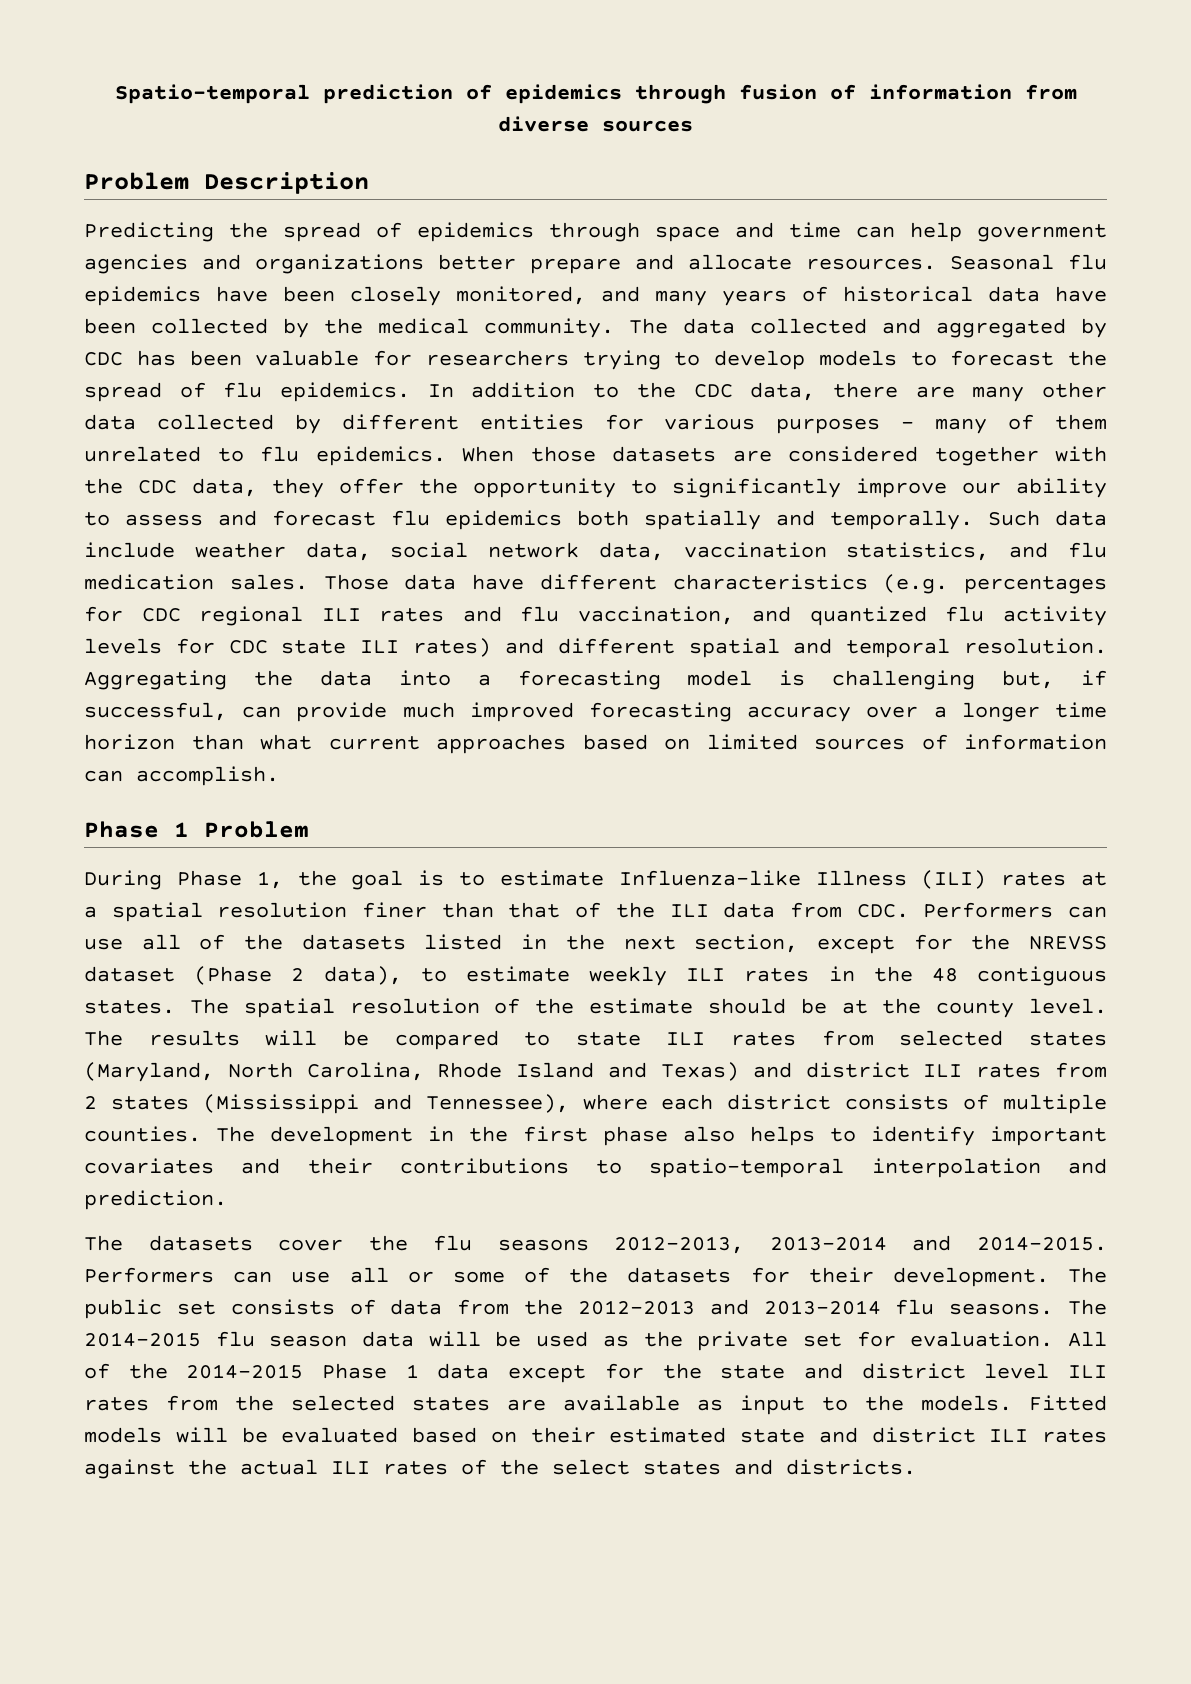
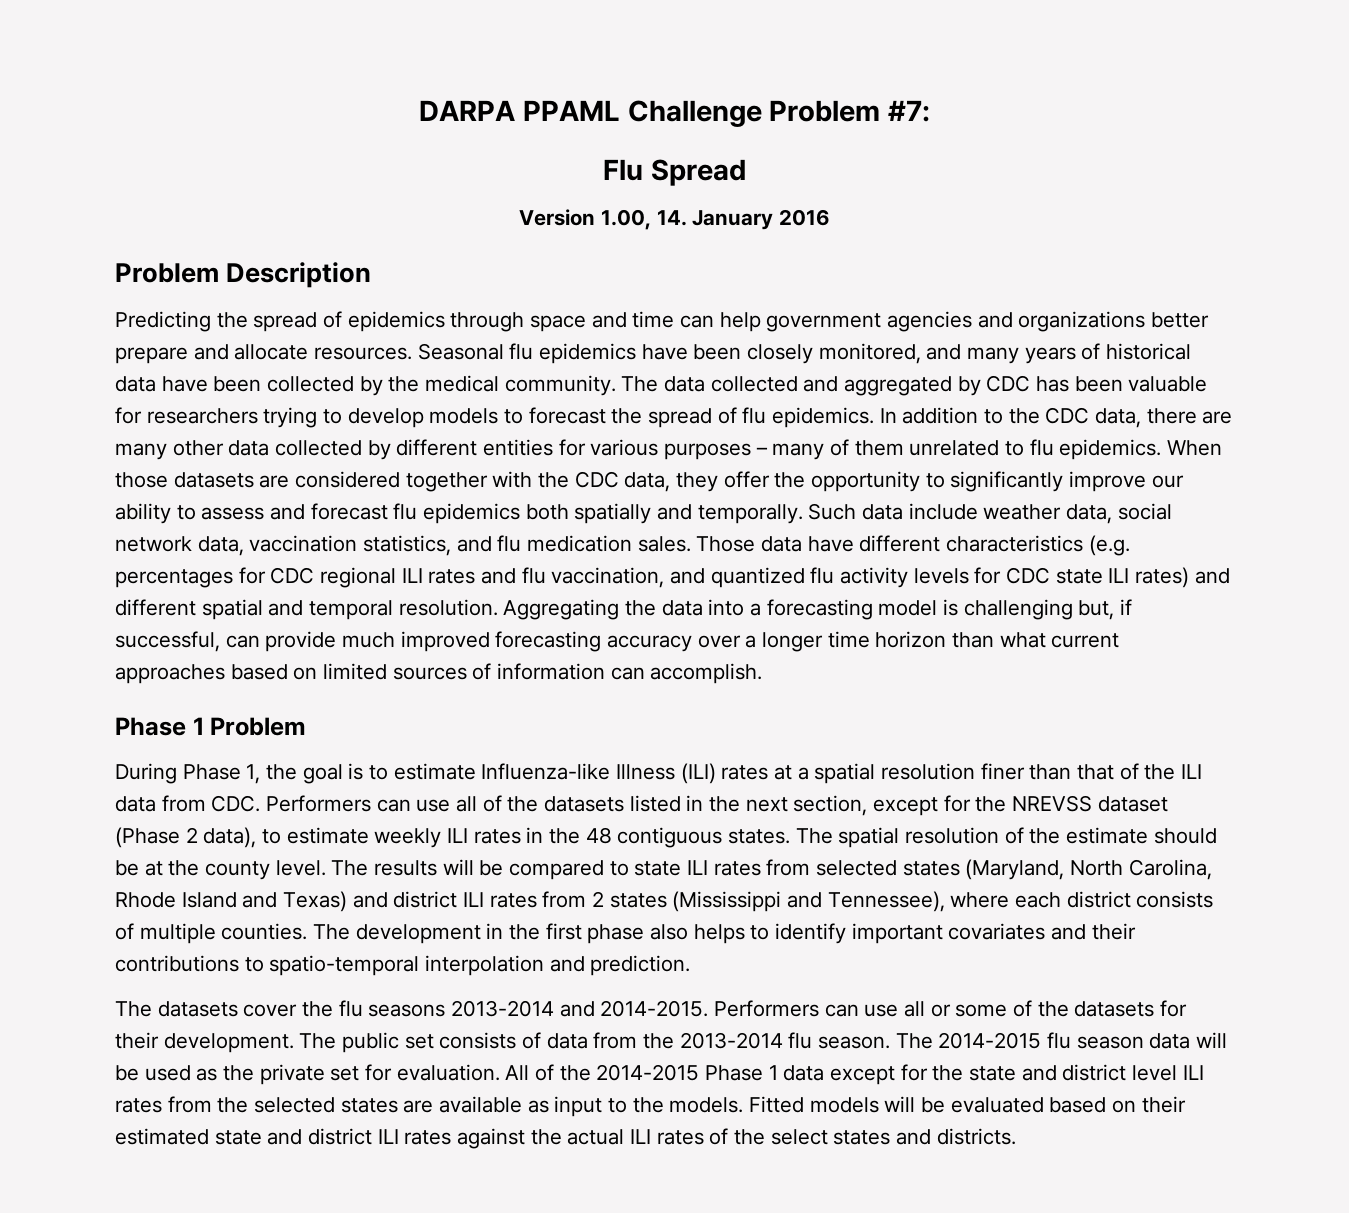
- Spatio-temporal prediction of epidemics through fusion of information from diverse sources
+ DARPA PPAML Challenge Problem #7:
+ Flu Spread
+ Version 1.00, 14. January 2016
- The datasets cover the flu seasons 2012-2013, 2013-2014 and 2014-2015.
+ The datasets cover the flu seasons 2013-2014 and 2014-2015.
- The public set consists of data from the 2012-2013 and 2013-2014 flu seasons.
+ The public set consists of data from the 2013-2014 flu season.

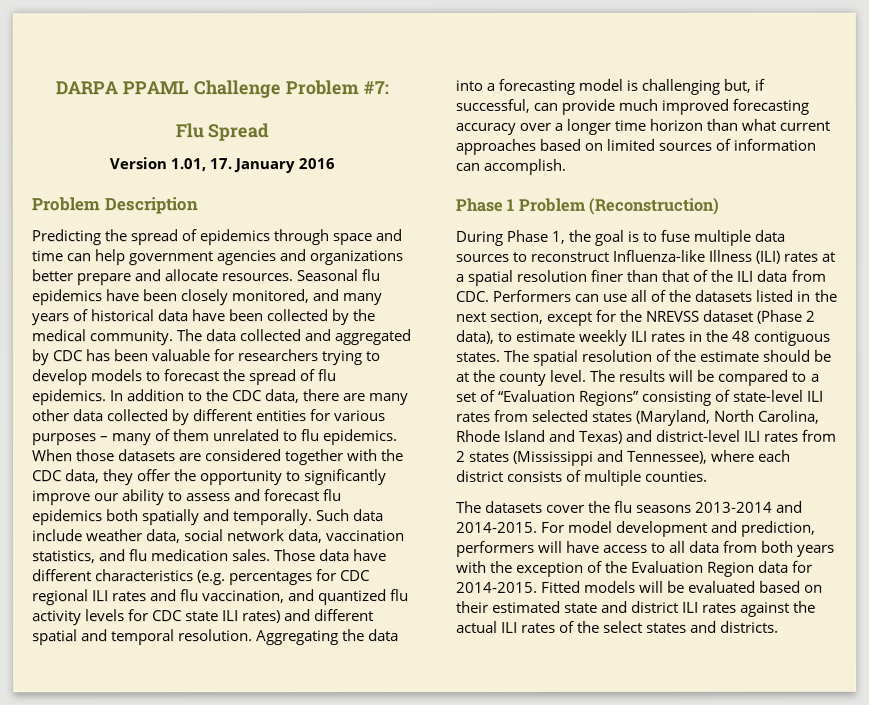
- Version 1.00, 14. January 2016
+ Version 1.01, 17. January 2016
- Phase 1 Problem
+ Phase 1 Problem (Reconstruction)
- During Phase 1, the goal is to estimate Influenza-like Illness (ILI) rates at a spatial resolution finer than that of the ILI data from CDC. Performers can use all of the datasets listed in the next section, except for the NREVSS dataset (Phase 2 data), to estimate weekly ILI rates in the 48 contiguous states.
+ During Phase 1, the goal is to fuse multiple data sources to reconstruct Influenza-like Illness (ILI) rates at a spatial resolution finer than that of the ILI data from CDC. Performers can use all of the datasets listed in the next section, except for the NREVSS dataset (Phase 2 data), to estimate weekly ILI rates in the 48 contiguous states.
- The results will be compared to state ILI rates from selected states (Maryland, North Carolina, Rhode Island and Texas) and district ILI rates from 2 states (Mississippi and Tennessee), where each district consists of multiple counties. The development in the first phase also helps to identify important covariates and their contributions to spatio-temporal interpolation and prediction.
+ The results will be compared to a set of “Evaluation Regions” consisting of state-level ILI rates from selected states (Maryland, North Carolina, Rhode Island and Texas) and district-level ILI rates from 2 states (Mississippi and Tennessee), where each district consists of multiple counties.
- Performers can use all or some of the datasets for their development. The public set consists of data from the 2013-2014 flu season. The 2014-2015 flu season data will be used as the private set for evaluation. All of the 2014-2015 Phase 1 data except for the state and district level ILI rates from the selected states are available as input to the models.
+ For model development and prediction, performers will have access to all data from both years with the exception of the Evaluation Region data for 2014-2015.

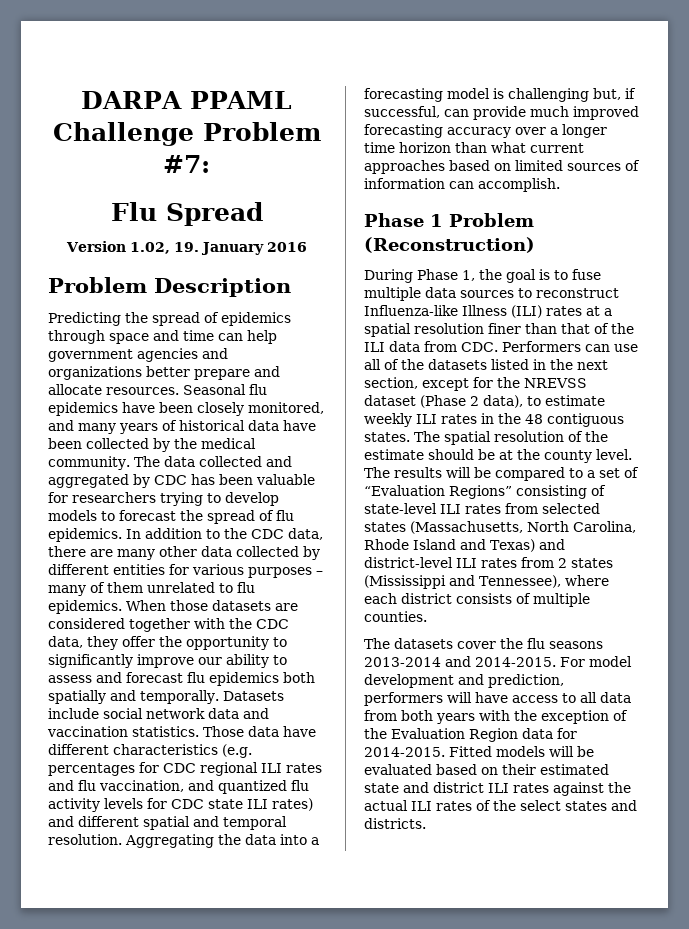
- Version 1.01, 17. January 2016
+ Version 1.02, 19. January 2016
- Such data include weather data, social network data, vaccination statistics, and flu medication sales.
+ Datasets include social network data and vaccination statistics.
- The results will be compared to a set of “Evaluation Regions” consisting of state-level ILI rates from selected states (Maryland, North Carolina, Rhode Island and Texas) and district-level ILI rates from 2 states (Mississippi and Tennessee), where each district consists of multiple counties.
+ The results will be compared to a set of “Evaluation Regions” consisting of state-level ILI rates from selected states (Massachusetts, North Carolina, Rhode Island and Texas) and district-level ILI rates from 2 states (Mississippi and Tennessee), where each district consists of multiple counties.

